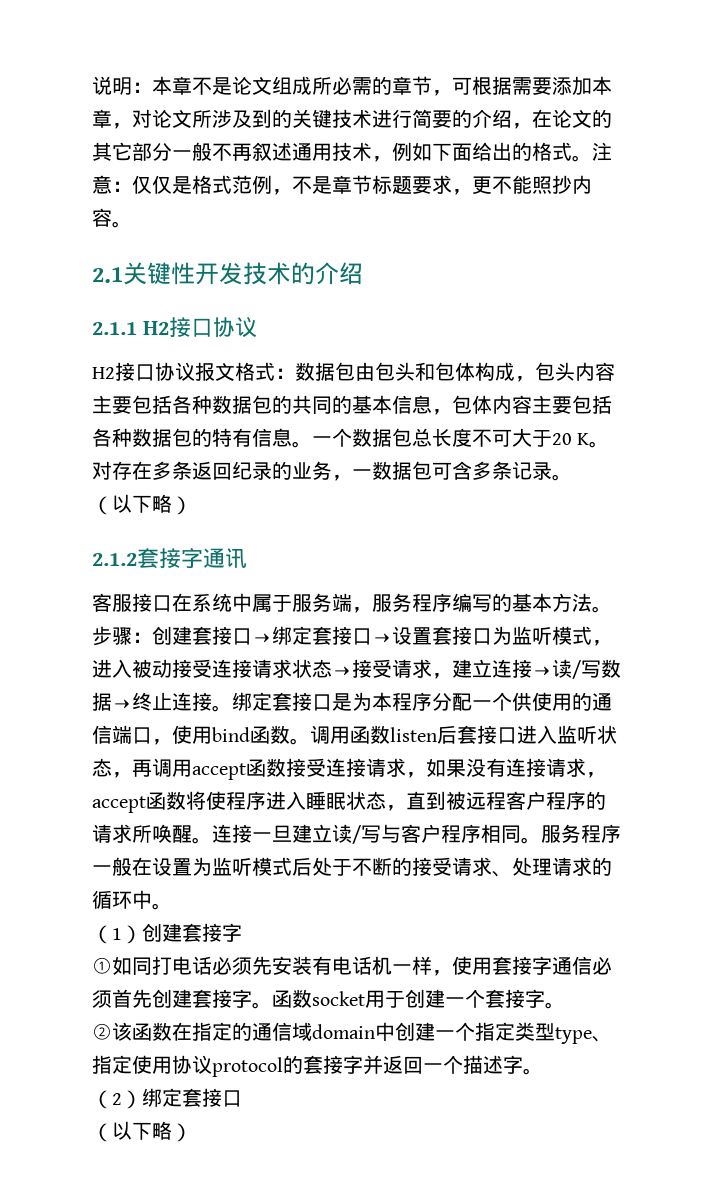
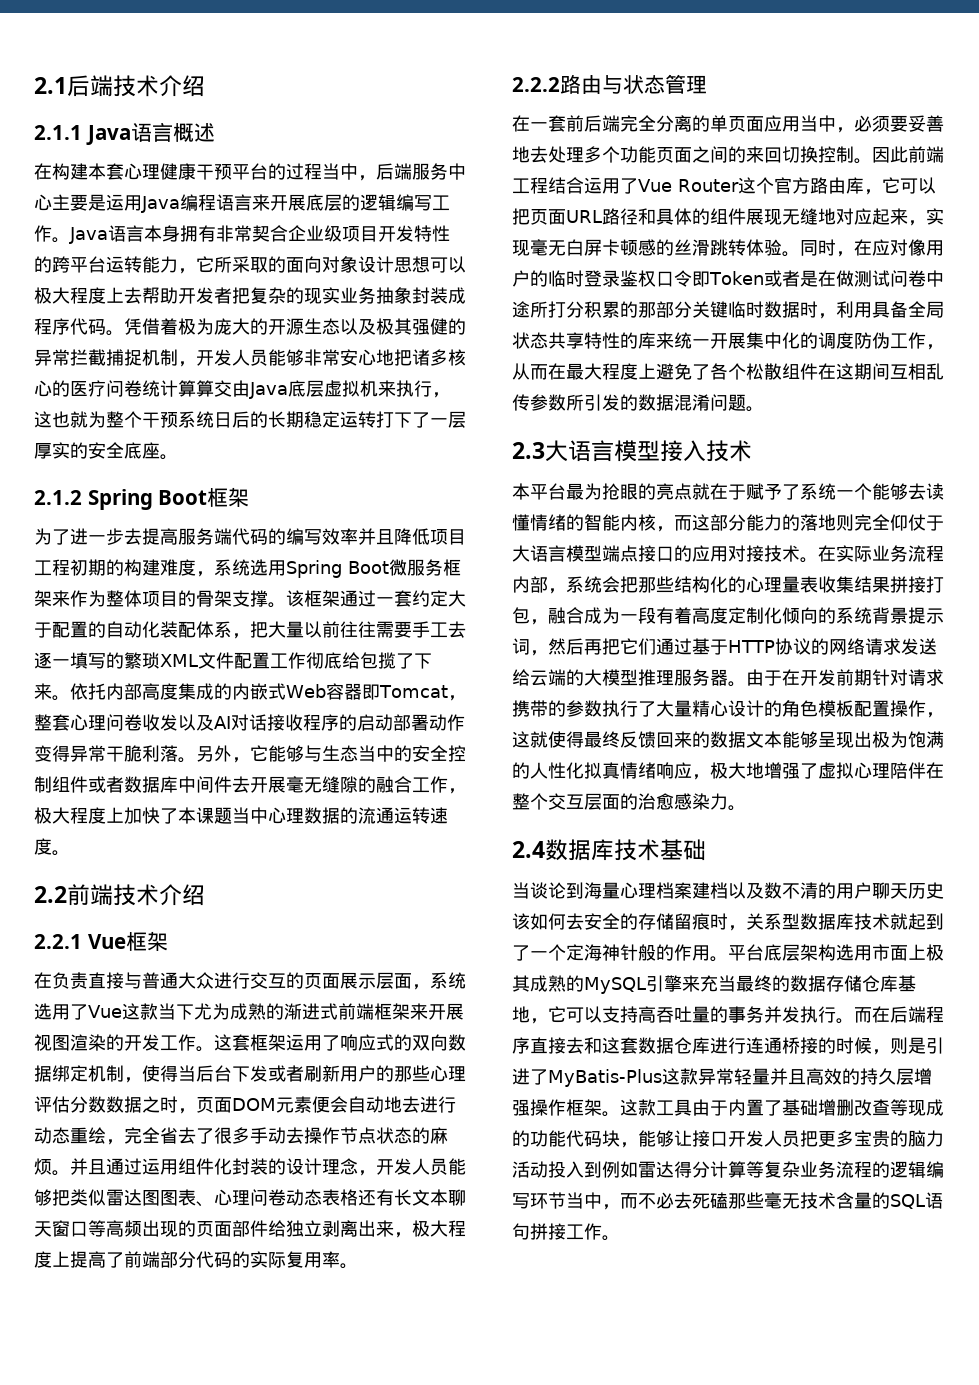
- 说明：本章不是论文组成所必需的章节，可根据需要添加本章，对论文所涉及到的关键技术进行简要的介绍，在论文的其它部分一般不再叙述通用技术，例如下面给出的格式。注意：仅仅是格式范例，不是章节标题要求，更不能照抄内容。
- 2.1关键性开发技术的介绍
- 2.1.1 H2接口协议
- H2接口协议报文格式：数据包由包头和包体构成，包头内容主要包括各种数据包的共同的基本信息，包体内容主要包括各种数据包的特有信息。一个数据包总长度不可大于20 K。对存在多条返回纪录的业务，一数据包可含多条记录。
- （以下略）
- 2.1.2套接字通讯
- 客服接口在系统中属于服务端，服务程序编写的基本方法。步骤：创建套接口→绑定套接口→设置套接口为监听模式，进入被动接受连接请求状态→接受请求，建立连接→读/写数据→终止连接。绑定套接口是为本程序分配一个供使用的通信端口，使用bind函数。调用函数listen后套接口进入监听状态，再调用accept函数接受连接请求，如果没有连接请求，accept函数将使程序进入睡眠状态，直到被远程客户程序的请求所唤醒。连接一旦建立读/写与客户程序相同。服务程序一般在设置为监听模式后处于不断的接受请求、处理请求的循环中。
- （1）创建套接字
- ①如同打电话必须先安装有电话机一样，使用套接字通信必须首先创建套接字。函数socket用于创建一个套接字。
- ②该函数在指定的通信域domain中创建一个指定类型type、指定使用协议protocol的套接字并返回一个描述字。
- （2）绑定套接口
- （以下略）
+ 2.1后端技术介绍
+ 2.1.1 Java语言概述
+ 在构建本套心理健康干预平台的过程当中，后端服务中心主要是运用Java编程语言来开展底层的逻辑编写工作。Java语言本身拥有非常契合企业级项目开发特性的跨平台运转能力，它所采取的面向对象设计思想可以极大程度上去帮助开发者把复杂的现实业务抽象封装成程序代码。凭借着极为庞大的开源生态以及极其强健的异常拦截捕捉机制，开发人员能够非常安心地把诸多核心的医疗问卷统计算算交由Java底层虚拟机来执行，这也就为整个干预系统日后的长期稳定运转打下了一层厚实的安全底座。
+ 2.1.2 Spring Boot框架
+ 为了进一步去提高服务端代码的编写效率并且降低项目工程初期的构建难度，系统选用Spring Boot微服务框架来作为整体项目的骨架支撑。该框架通过一套约定大于配置的自动化装配体系，把大量以前往往需要手工去逐一填写的繁琐XML文件配置工作彻底给包揽了下来。依托内部高度集成的内嵌式Web容器即Tomcat，整套心理问卷收发以及AI对话接收程序的启动部署动作变得异常干脆利落。另外，它能够与生态当中的安全控制组件或者数据库中间件去开展毫无缝隙的融合工作，极大程度上加快了本课题当中心理数据的流通运转速度。
+ 2.2前端技术介绍
+ 2.2.1 Vue框架
+ 在负责直接与普通大众进行交互的页面展示层面，系统选用了Vue这款当下尤为成熟的渐进式前端框架来开展视图渲染的开发工作。这套框架运用了响应式的双向数据绑定机制，使得当后台下发或者刷新用户的那些心理评估分数数据之时，页面DOM元素便会自动地去进行动态重绘，完全省去了很多手动去操作节点状态的麻烦。并且通过运用组件化封装的设计理念，开发人员能够把类似雷达图图表、心理问卷动态表格还有长文本聊天窗口等高频出现的页面部件给独立剥离出来，极大程度上提高了前端部分代码的实际复用率。
+ 2.2.2路由与状态管理
+ 在一套前后端完全分离的单页面应用当中，必须要妥善地去处理多个功能页面之间的来回切换控制。因此前端工程结合运用了Vue Router这个官方路由库，它可以把页面URL路径和具体的组件展现无缝地对应起来，实现毫无白屏卡顿感的丝滑跳转体验。同时，在应对像用户的临时登录鉴权口令即Token或者是在做测试问卷中途所打分积累的那部分关键临时数据时，利用具备全局状态共享特性的库来统一开展集中化的调度防伪工作，从而在最大程度上避免了各个松散组件在这期间互相乱传参数所引发的数据混淆问题。
+ 2.3大语言模型接入技术
+ 本平台最为抢眼的亮点就在于赋予了系统一个能够去读懂情绪的智能内核，而这部分能力的落地则完全仰仗于大语言模型端点接口的应用对接技术。在实际业务流程内部，系统会把那些结构化的心理量表收集结果拼接打包，融合成为一段有着高度定制化倾向的系统背景提示词，然后再把它们通过基于HTTP协议的网络请求发送给云端的大模型推理服务器。由于在开发前期针对请求携带的参数执行了大量精心设计的角色模板配置操作，这就使得最终反馈回来的数据文本能够呈现出极为饱满的人性化拟真情绪响应，极大地增强了虚拟心理陪伴在整个交互层面的治愈感染力。
+ 2.4数据库技术基础
+ 当谈论到海量心理档案建档以及数不清的用户聊天历史该如何去安全的存储留痕时，关系型数据库技术就起到了一个定海神针般的作用。平台底层架构选用市面上极其成熟的MySQL引擎来充当最终的数据存储仓库基地，它可以支持高吞吐量的事务并发执行。而在后端程序直接去和这套数据仓库进行连通桥接的时候，则是引进了MyBatis-Plus这款异常轻量并且高效的持久层增强操作框架。这款工具由于内置了基础增删改查等现成的功能代码块，能够让接口开发人员把更多宝贵的脑力活动投入到例如雷达得分计算等复杂业务流程的逻辑编写环节当中，而不必去死磕那些毫无技术含量的SQL语句拼接工作。

